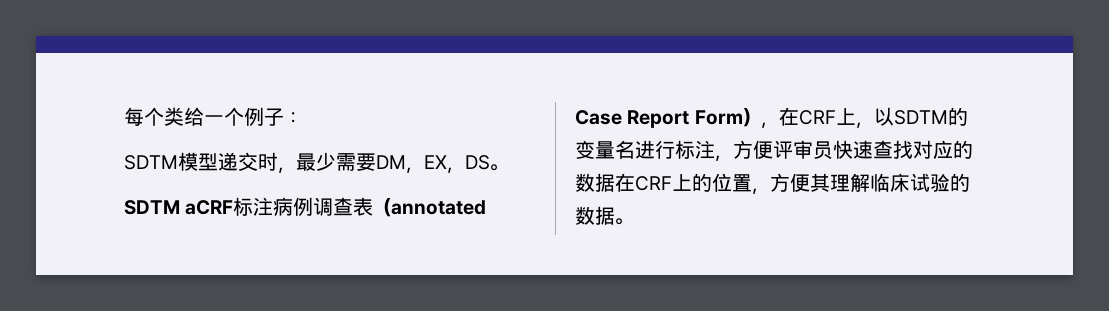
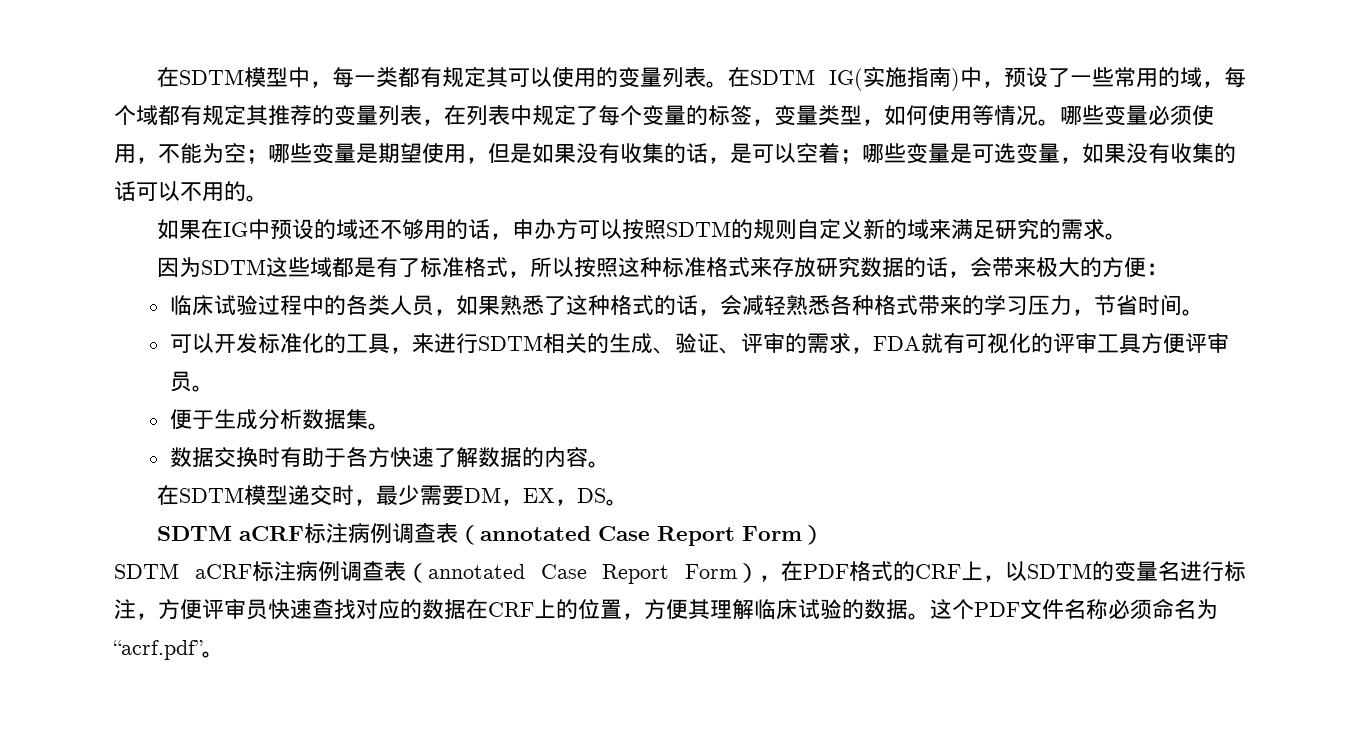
- 每个类给一个例子：
- SDTM模型递交时，最少需要DM，EX，DS。
- SDTM aCRF标注病例调查表（annotated Case Report Form），在CRF上，以SDTM的变量名进行标注，方便评审员快速查找对应的数据在CRF上的位置，方便其理解临床试验的数据。
+ 在SDTM模型中，每一类都有规定其可以使用的变量列表。在SDTM IG(实施指南)中，预设了一些常用的域，每个域都有规定其推荐的变量列表，在列表中规定了每个变量的标签，变量类型，如何使用等情况。哪些变量必须使用，不能为空；哪些变量是期望使用，但是如果没有收集的话，是可以空着；哪些变量是可选变量，如果没有收集的话可以不用的。
+ 如果在IG中预设的域还不够用的话，申办方可以按照SDTM的规则自定义新的域来满足研究的需求。
+ 因为SDTM这些域都是有了标准格式，所以按照这种标准格式来存放研究数据的话，会带来极大的方便：
+ 临床试验过程中的各类人员，如果熟悉了这种格式的话，会减轻熟悉各种格式带来的学习压力，节省时间。
+ 可以开发标准化的工具，来进行SDTM相关的生成、验证、评审的需求，FDA就有可视化的评审工具方便评审员。
+ 便于生成分析数据集。
+ 数据交换时有助于各方快速了解数据的内容。
+ 在SDTM模型递交时，最少需要DM，EX，DS。
+ SDTM aCRF标注病例调查表（annotated Case Report Form）
+ SDTM aCRF标注病例调查表（annotated Case Report Form），在PDF格式的CRF上，以SDTM的变量名进行标注，方便评审员快速查找对应的数据在CRF上的位置，方便其理解临床试验的数据。
+ 这个PDF文件名称必须命名为“acrf.pdf”。

